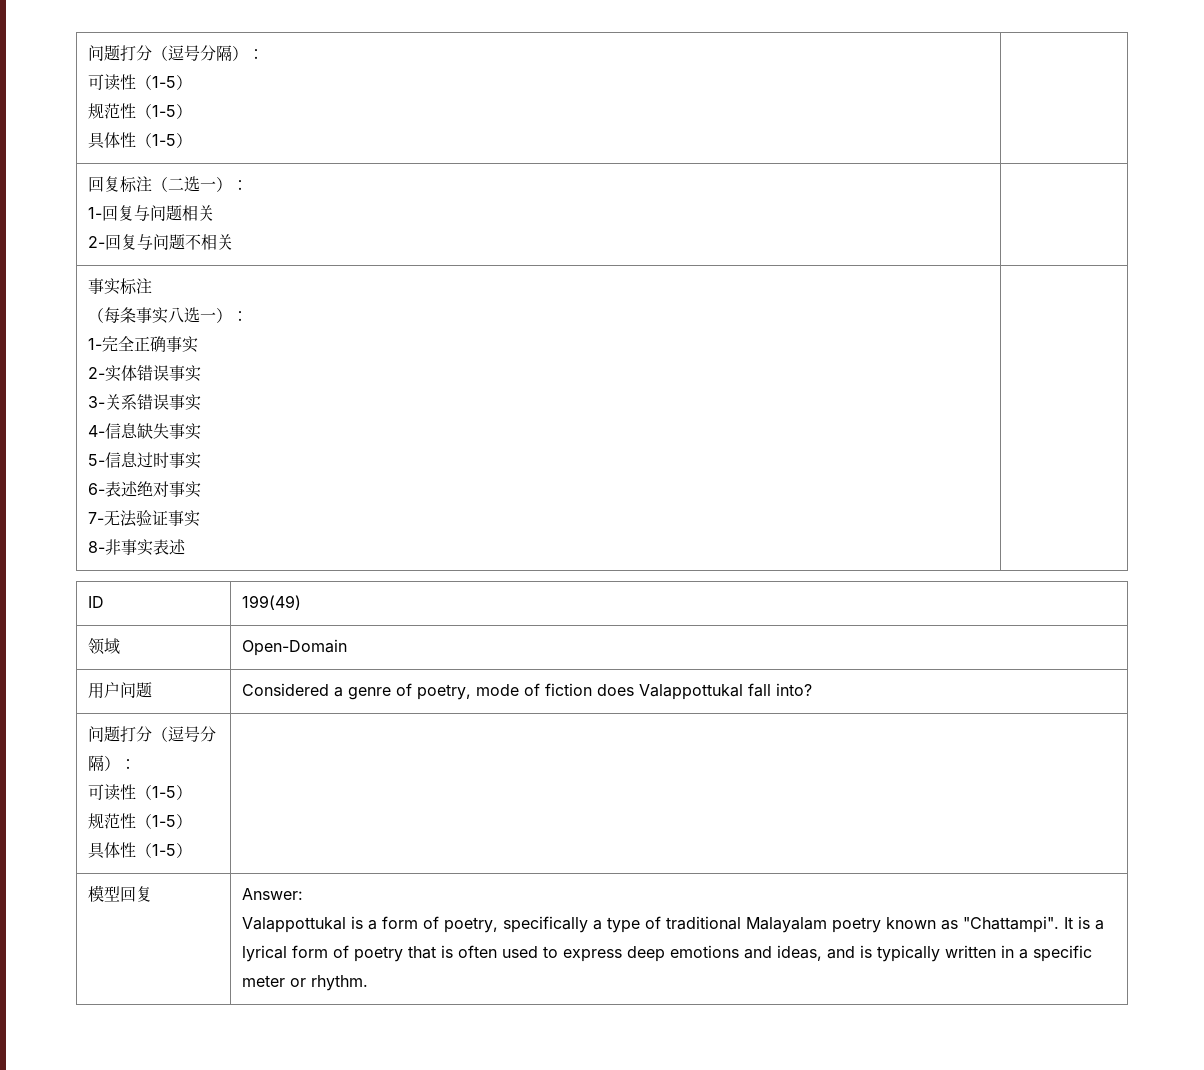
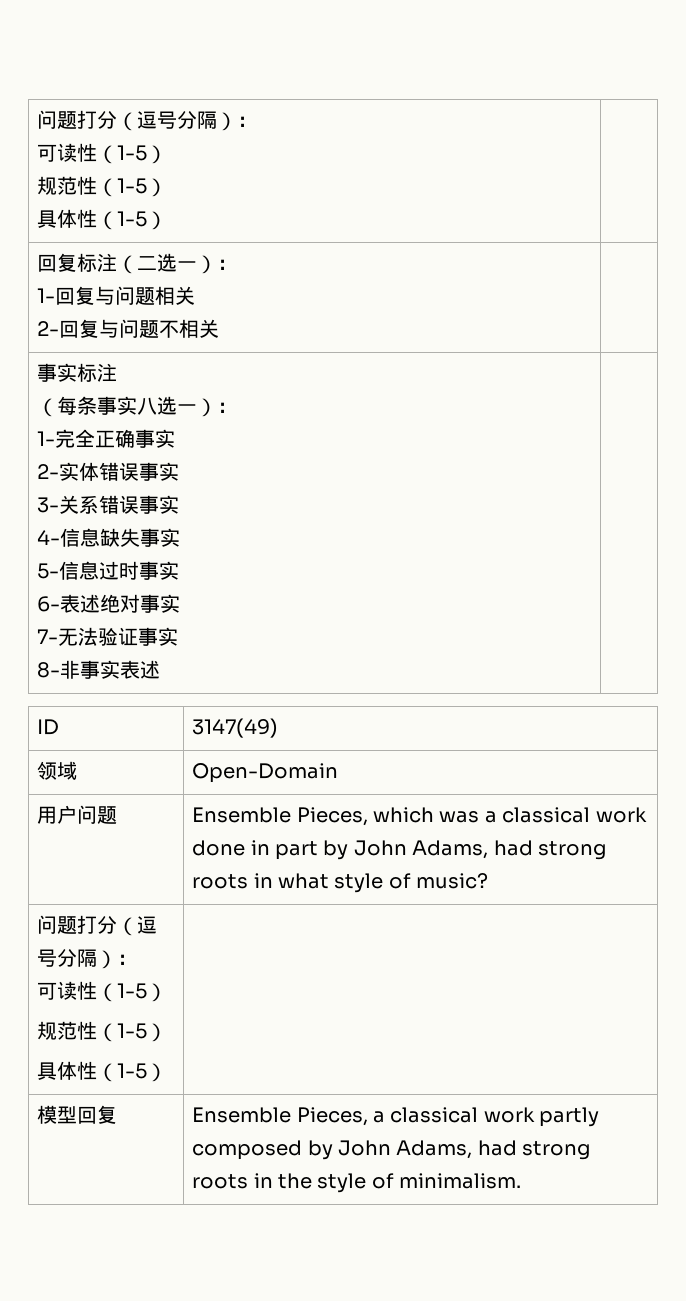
- ID | 199(49)
+ ID | 3147(49)
- 用户问题 | Considered a genre of poetry, mode of fiction does Valappottukal fall into?
+ 用户问题 | Ensemble Pieces, which was a classical work done in part by John Adams, had strong roots in what style of music?
- Answer:
- Valappottukal is a form of poetry, specifically a type of traditional Malayalam poetry known as "Chattampi". It is a lyrical form of poetry that is often used to express deep emotions and ideas, and is typically written in a specific meter or rhythm.
+ Ensemble Pieces, a classical work partly composed by John Adams, had strong roots in the style of minimalism.

